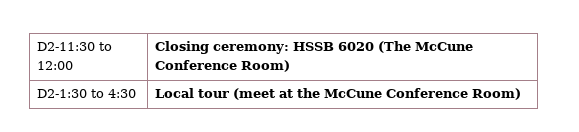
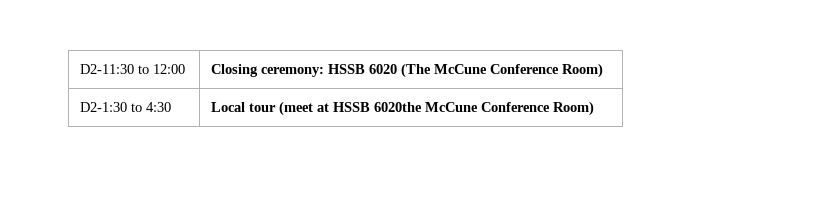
- D2-1:30 to 4:30 | Local tour (meet at the McCune Conference Room)
+ D2-1:30 to 4:30 | Local tour (meet at HSSB 6020the McCune Conference Room)

